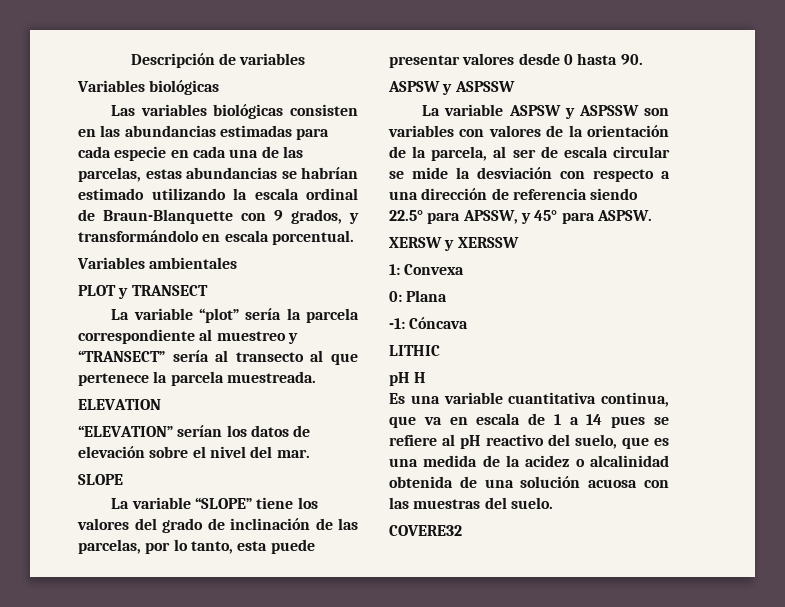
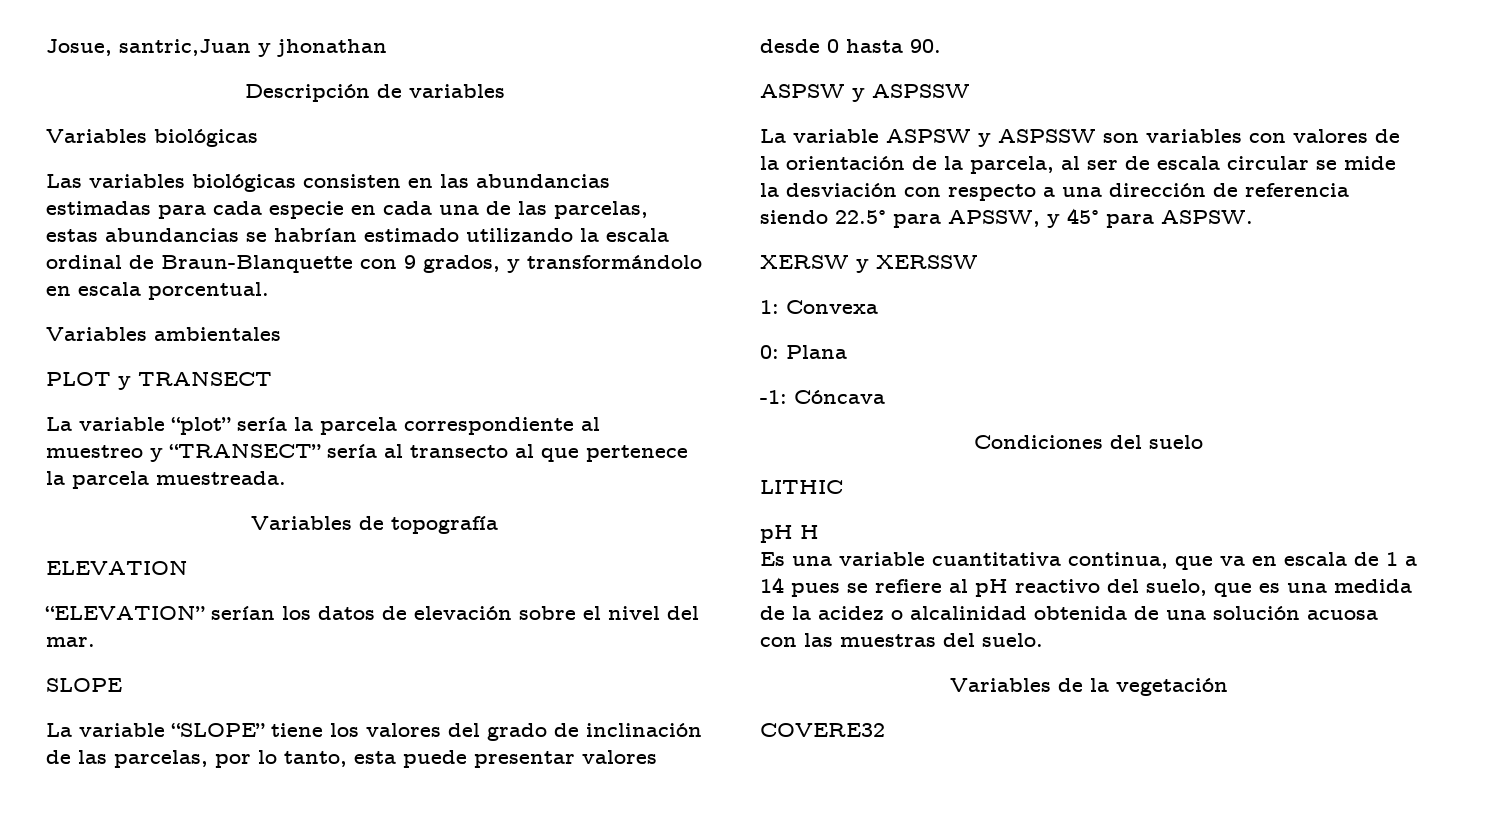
+ Josue, santric,Juan y jhonathan
+ Variables de topografía
+ Condiciones del suelo
+ Variables de la vegetación

